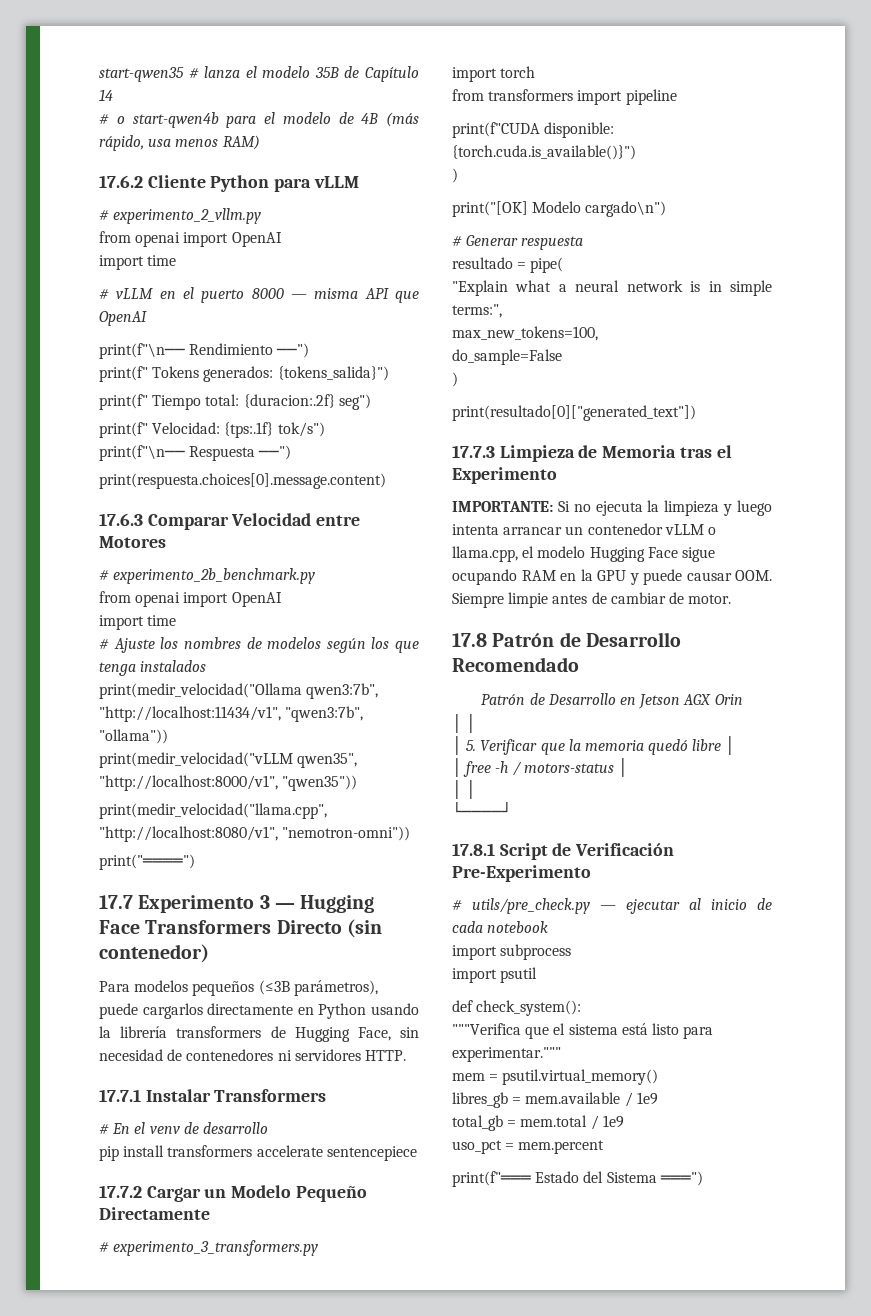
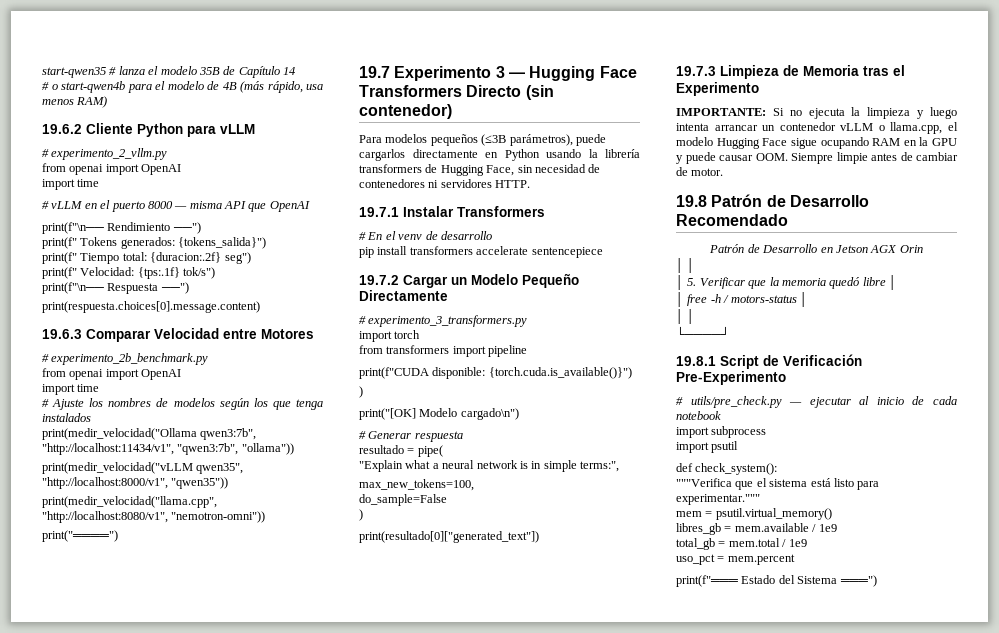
- 17.6.2 Cliente Python para vLLM
+ 19.6.2 Cliente Python para vLLM
- 17.6.3 Comparar Velocidad entre Motores
+ 19.6.3 Comparar Velocidad entre Motores
- 17.7 Experimento 3 — Hugging Face Transformers Directo (sin contenedor)
+ 19.7 Experimento 3 — Hugging Face Transformers Directo (sin contenedor)
- 17.7.1 Instalar Transformers
+ 19.7.1 Instalar Transformers
- 17.7.2 Cargar un Modelo Pequeño Directamente
+ 19.7.2 Cargar un Modelo Pequeño Directamente
- 17.7.3 Limpieza de Memoria tras el Experimento
+ 19.7.3 Limpieza de Memoria tras el Experimento
- 17.8 Patrón de Desarrollo Recomendado
+ 19.8 Patrón de Desarrollo Recomendado
- 17.8.1 Script de Verificación Pre-Experimento
+ 19.8.1 Script de Verificación Pre-Experimento

